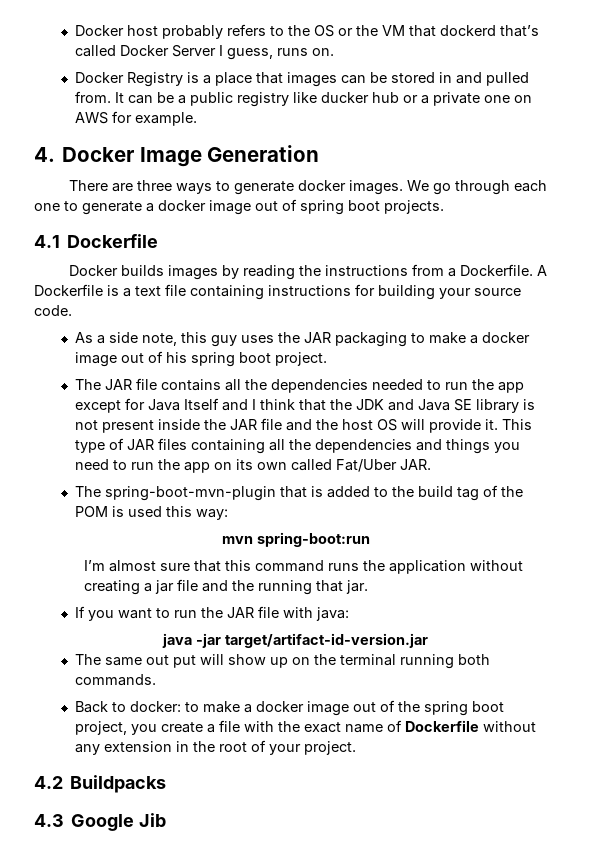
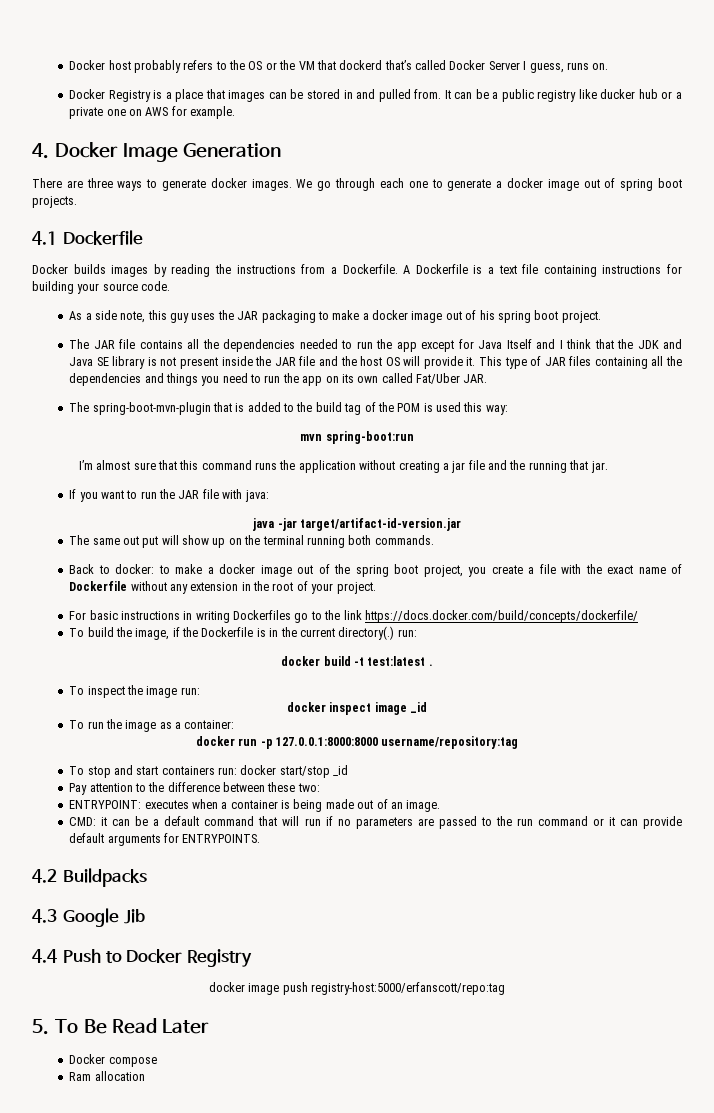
+ For basic instructions in writing Dockerfiles go to the link https://docs.docker.com/build/concepts/dockerfile/
+ To build the image, if the Dockerfile is in the current directory(.) run:
+ docker build -t test:latest .
+ To inspect the image run:
+ docker inspect image _id
+ To run the image as a container:
+ docker run -p 127.0.0.1:8000:8000 username/repository:tag
+ To stop and start containers run: docker start/stop _id
+ Pay attention to the difference between these two:
+ ENTRYPOINT: executes when a container is being made out of an image.
+ CMD: it can be a default command that will run if no parameters are passed to the run command or it can provide default arguments for ENTRYPOINTS.
+ 4.4 Push to Docker Registry
+ docker image push registry-host:5000/erfanscott/repo:tag
+ 5. To Be Read Later
+ Docker compose
+ Ram allocation

